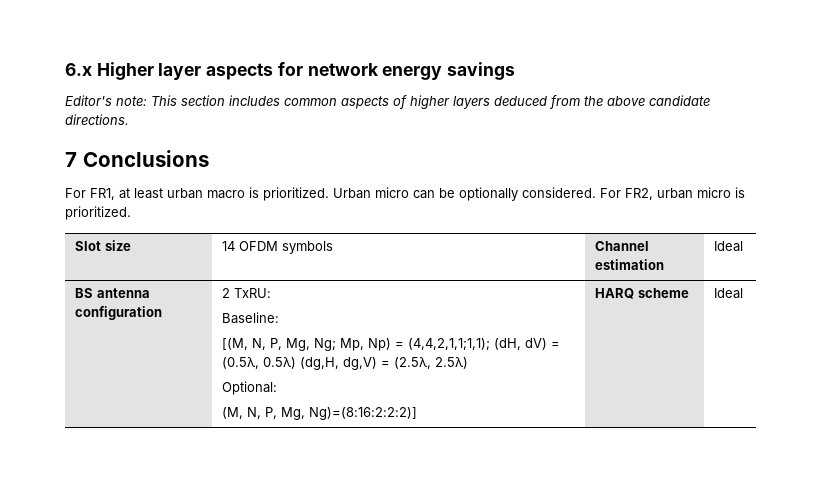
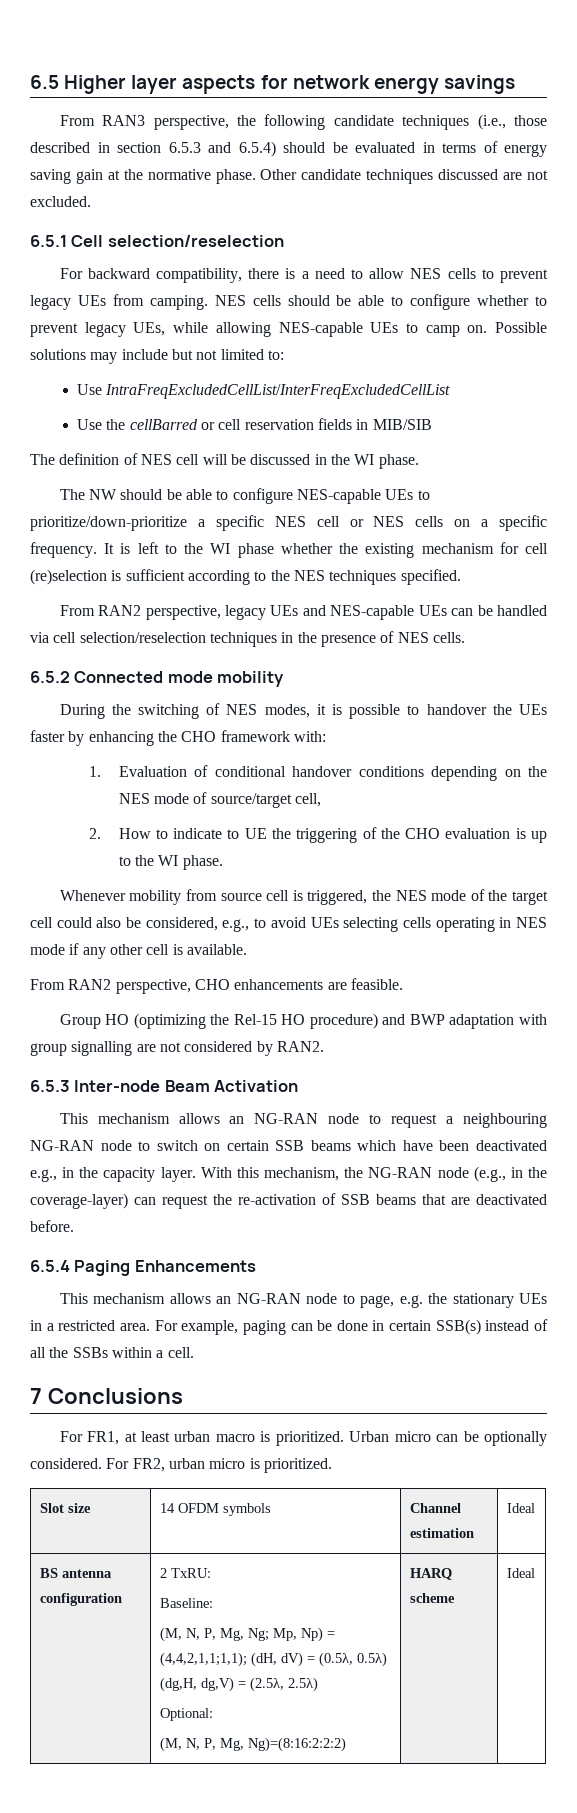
- 6.x Higher layer aspects for network energy savings
+ 6.5 Higher layer aspects for network energy savings
- Editor's note: This section includes common aspects of higher layers deduced from the above candidate directions.
+ From RAN3 perspective, the following candidate techniques (i.e., those described in section 6.5.3 and 6.5.4) should be evaluated in terms of energy saving gain at the normative phase. Other candidate techniques discussed are not excluded.
+ 6.5.1 Cell selection/reselection
+ For backward compatibility, there is a need to allow NES cells to prevent legacy UEs from camping. NES cells should be able to configure whether to prevent legacy UEs, while allowing NES-capable UEs to camp on. Possible solutions may include but not limited to:
+ Use IntraFreqExcludedCellList/InterFreqExcludedCellList
+ Use the cellBarred or cell reservation fields in MIB/SIB
+ The definition of NES cell will be discussed in the WI phase.
+ The NW should be able to configure NES-capable UEs to prioritize/down-prioritize a specific NES cell or NES cells on a specific frequency. It is left to the WI phase whether the existing mechanism for cell (re)selection is sufficient according to the NES techniques specified.
+ From RAN2 perspective, legacy UEs and NES-capable UEs can be handled via cell selection/reselection techniques in the presence of NES cells.
+ 6.5.2 Connected mode mobility
+ During the switching of NES modes, it is possible to handover the UEs faster by enhancing the CHO framework with:
+ 1. Evaluation of conditional handover conditions depending on the NES mode of source/target cell,
+ 2. How to indicate to UE the triggering of the CHO evaluation is up to the WI phase.
+ Whenever mobility from source cell is triggered, the NES mode of the target cell could also be considered, e.g., to avoid UEs selecting cells operating in NES mode if any other cell is available.
+ From RAN2 perspective, CHO enhancements are feasible.
+ Group HO (optimizing the Rel-15 HO procedure) and BWP adaptation with group signalling are not considered by RAN2.
+ 6.5.3 Inter-node Beam Activation
+ This mechanism allows an NG-RAN node to request a neighbouring NG-RAN node to switch on certain SSB beams which have been deactivated e.g., in the capacity layer. With this mechanism, the NG-RAN node (e.g., in the coverage-layer) can request the re-activation of SSB beams that are deactivated before.
+ 6.5.4 Paging Enhancements
+ This mechanism allows an NG-RAN node to page, e.g. the stationary UEs in a restricted area. For example, paging can be done in certain SSB(s) instead of all the SSBs within a cell.
  BS antenna configuration | 2 TxRU:
  Baseline:
- [(M, N, P, Mg, Ng; Mp, Np) = (4,4,2,1,1;1,1); (dH, dV) = (0.5λ, 0.5λ) (dg,H, dg,V) = (2.5λ, 2.5λ)
+ (M, N, P, Mg, Ng; Mp, Np) = (4,4,2,1,1;1,1); (dH, dV) = (0.5λ, 0.5λ) (dg,H, dg,V) = (2.5λ, 2.5λ)
  Optional:
- (M, N, P, Mg, Ng)=(8:16:2:2:2)] | HARQ scheme | Ideal
+ (M, N, P, Mg, Ng)=(8:16:2:2:2) | HARQ scheme | Ideal

